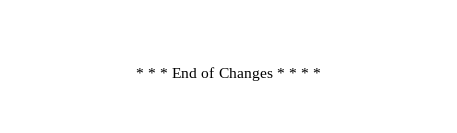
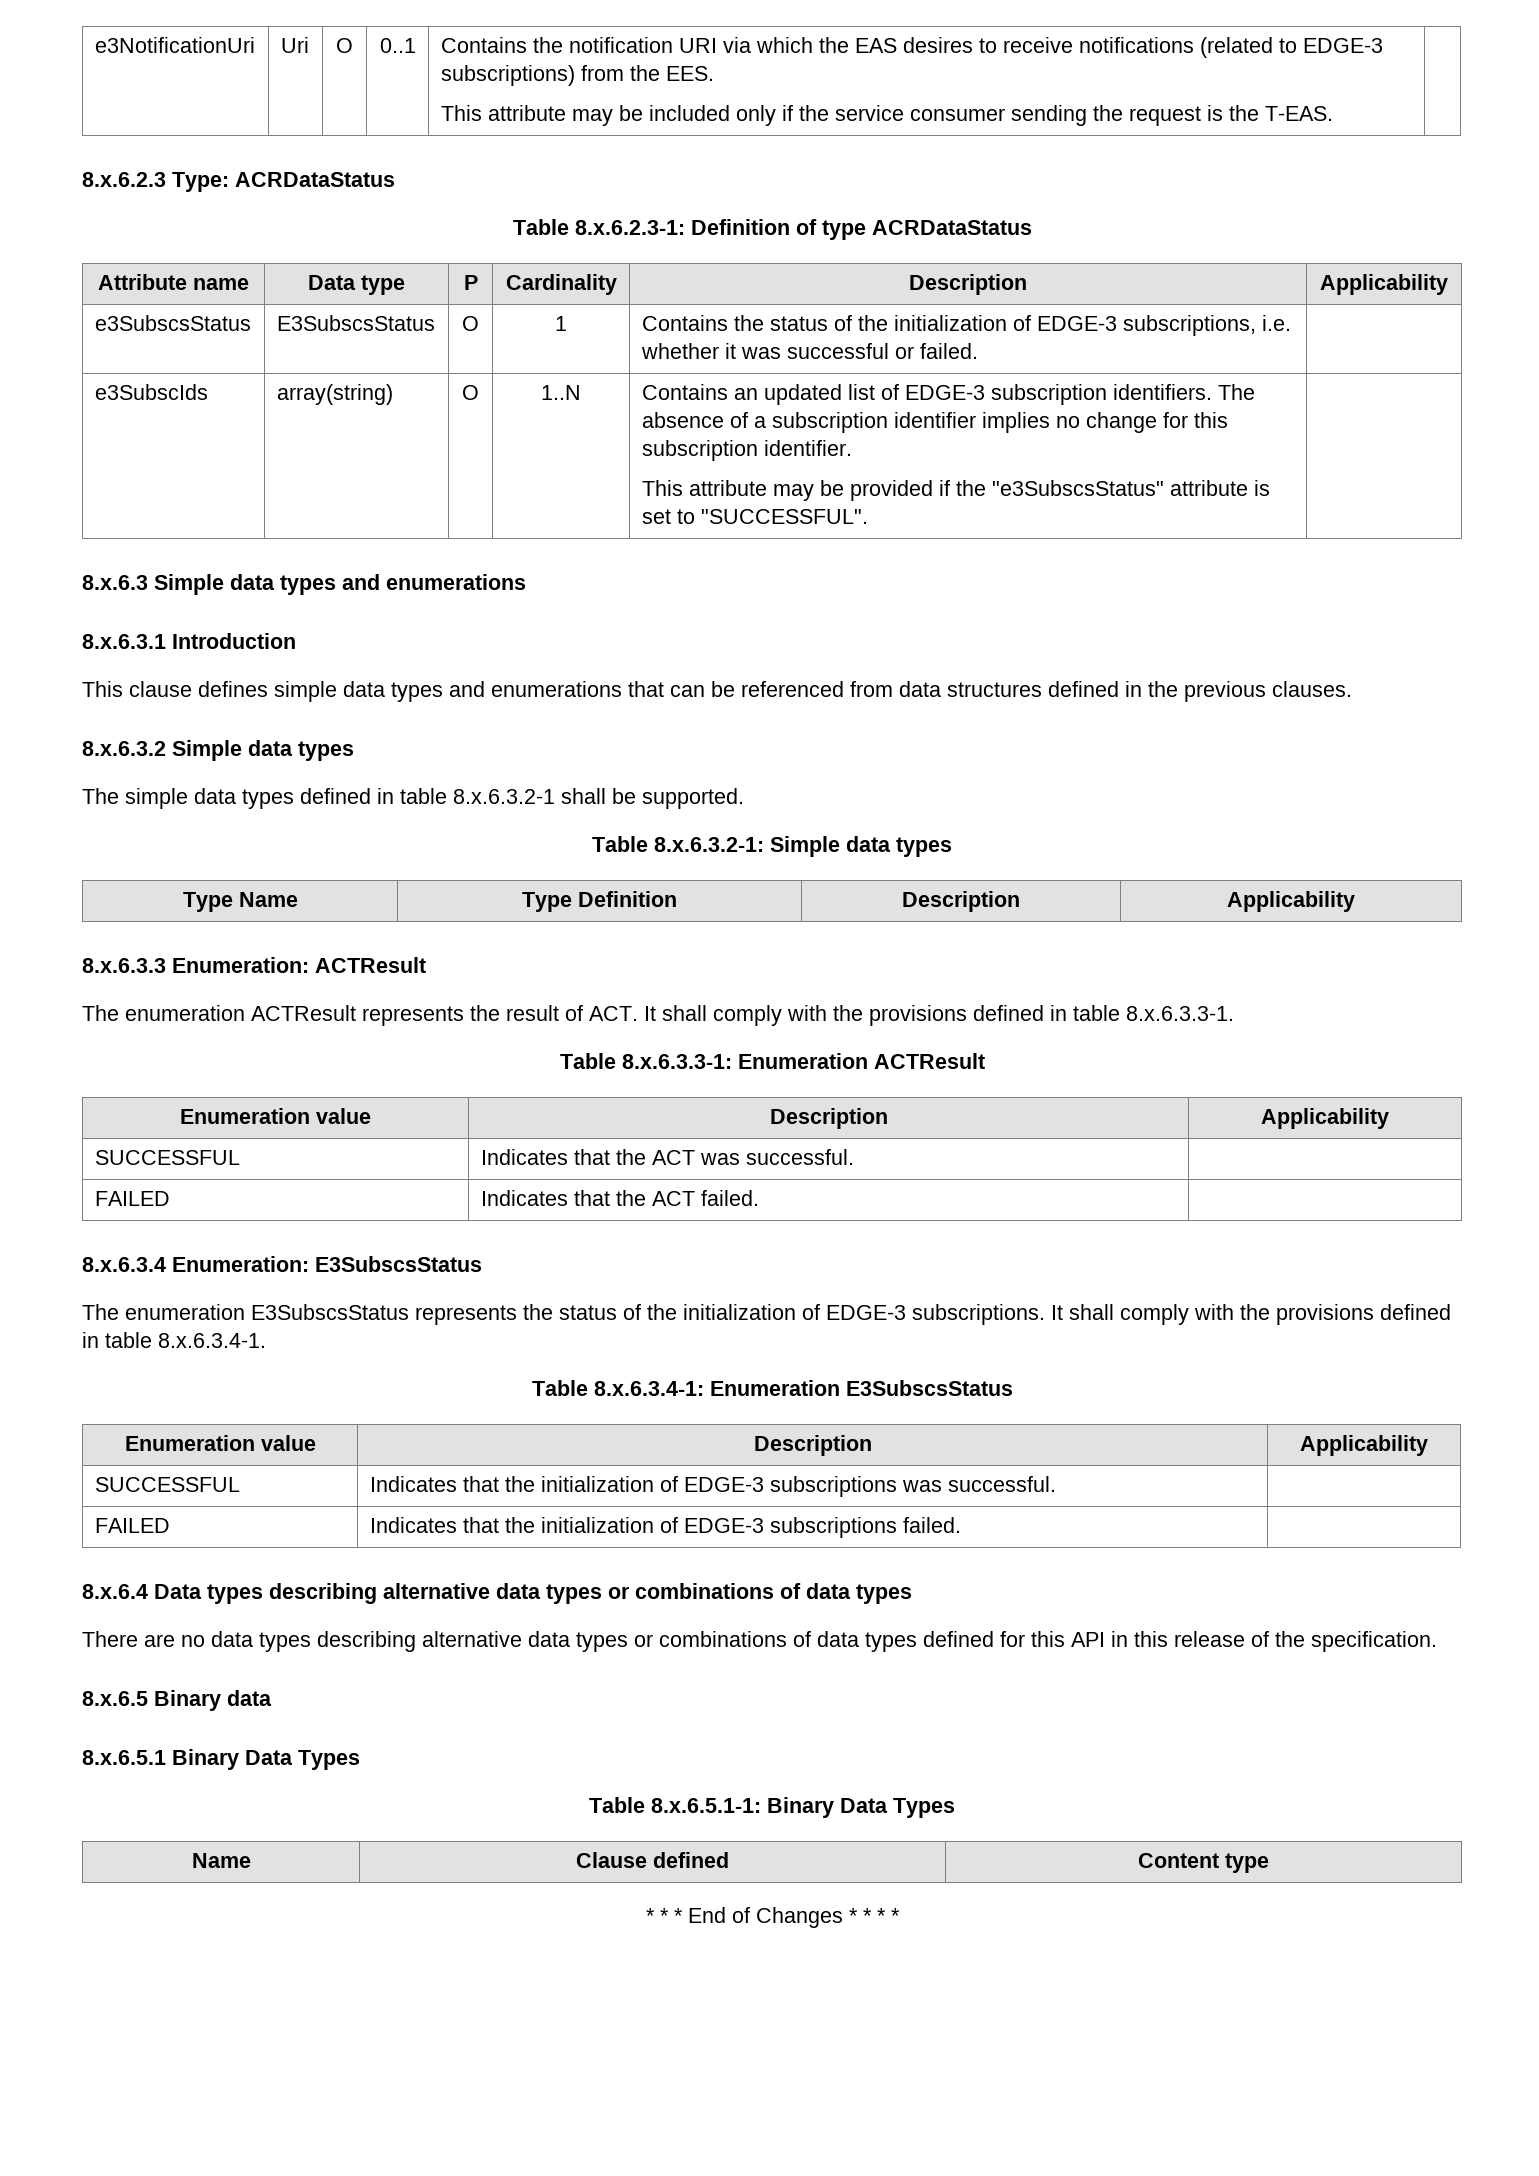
+ e3NotificationUri | Uri | O | 0..1 | Contains the notification URI via which the EAS desires to receive notifications (related to EDGE-3 subscriptions) from the EES.
+ This attribute may be included only if the service consumer sending the request is the T-EAS. |
+ 8.x.6.2.3 Type: ACRDataStatus
+ Table 8.x.6.2.3-1: Definition of type ACRDataStatus
+ Attribute name | Data type | P | Cardinality | Description | Applicability
+ e3SubscsStatus | E3SubscsStatus | O | 1 | Contains the status of the initialization of EDGE-3 subscriptions, i.e. whether it was successful or failed. |
+ e3SubscIds | array(string) | O | 1..N | Contains an updated list of EDGE-3 subscription identifiers. The absence of a subscription identifier implies no change for this subscription identifier.
+ This attribute may be provided if the "e3SubscsStatus" attribute is set to "SUCCESSFUL". |
+ 8.x.6.3 Simple data types and enumerations
+ 8.x.6.3.1 Introduction
+ This clause defines simple data types and enumerations that can be referenced from data structures defined in the previous clauses.
+ 8.x.6.3.2 Simple data types
+ The simple data types defined in table 8.x.6.3.2-1 shall be supported.
+ Table 8.x.6.3.2-1: Simple data types
+ Type Name | Type Definition | Description | Applicability
+ 8.x.6.3.3 Enumeration: ACTResult
+ The enumeration ACTResult represents the result of ACT. It shall comply with the provisions defined in table 8.x.6.3.3-1.
+ Table 8.x.6.3.3-1: Enumeration ACTResult
+ Enumeration value | Description | Applicability
+ SUCCESSFUL | Indicates that the ACT was successful. |
+ FAILED | Indicates that the ACT failed. |
+ 8.x.6.3.4 Enumeration: E3SubscsStatus
+ The enumeration E3SubscsStatus represents the status of the initialization of EDGE-3 subscriptions. It shall comply with the provisions defined in table 8.x.6.3.4-1.
+ Table 8.x.6.3.4-1: Enumeration E3SubscsStatus
+ Enumeration value | Description | Applicability
+ SUCCESSFUL | Indicates that the initialization of EDGE-3 subscriptions was successful. |
+ FAILED | Indicates that the initialization of EDGE-3 subscriptions failed. |
+ 8.x.6.4 Data types describing alternative data types or combinations of data types
+ There are no data types describing alternative data types or combinations of data types defined for this API in this release of the specification.
+ 8.x.6.5 Binary data
+ 8.x.6.5.1 Binary Data Types
+ Table 8.x.6.5.1-1: Binary Data Types
+ Name | Clause defined | Content type

